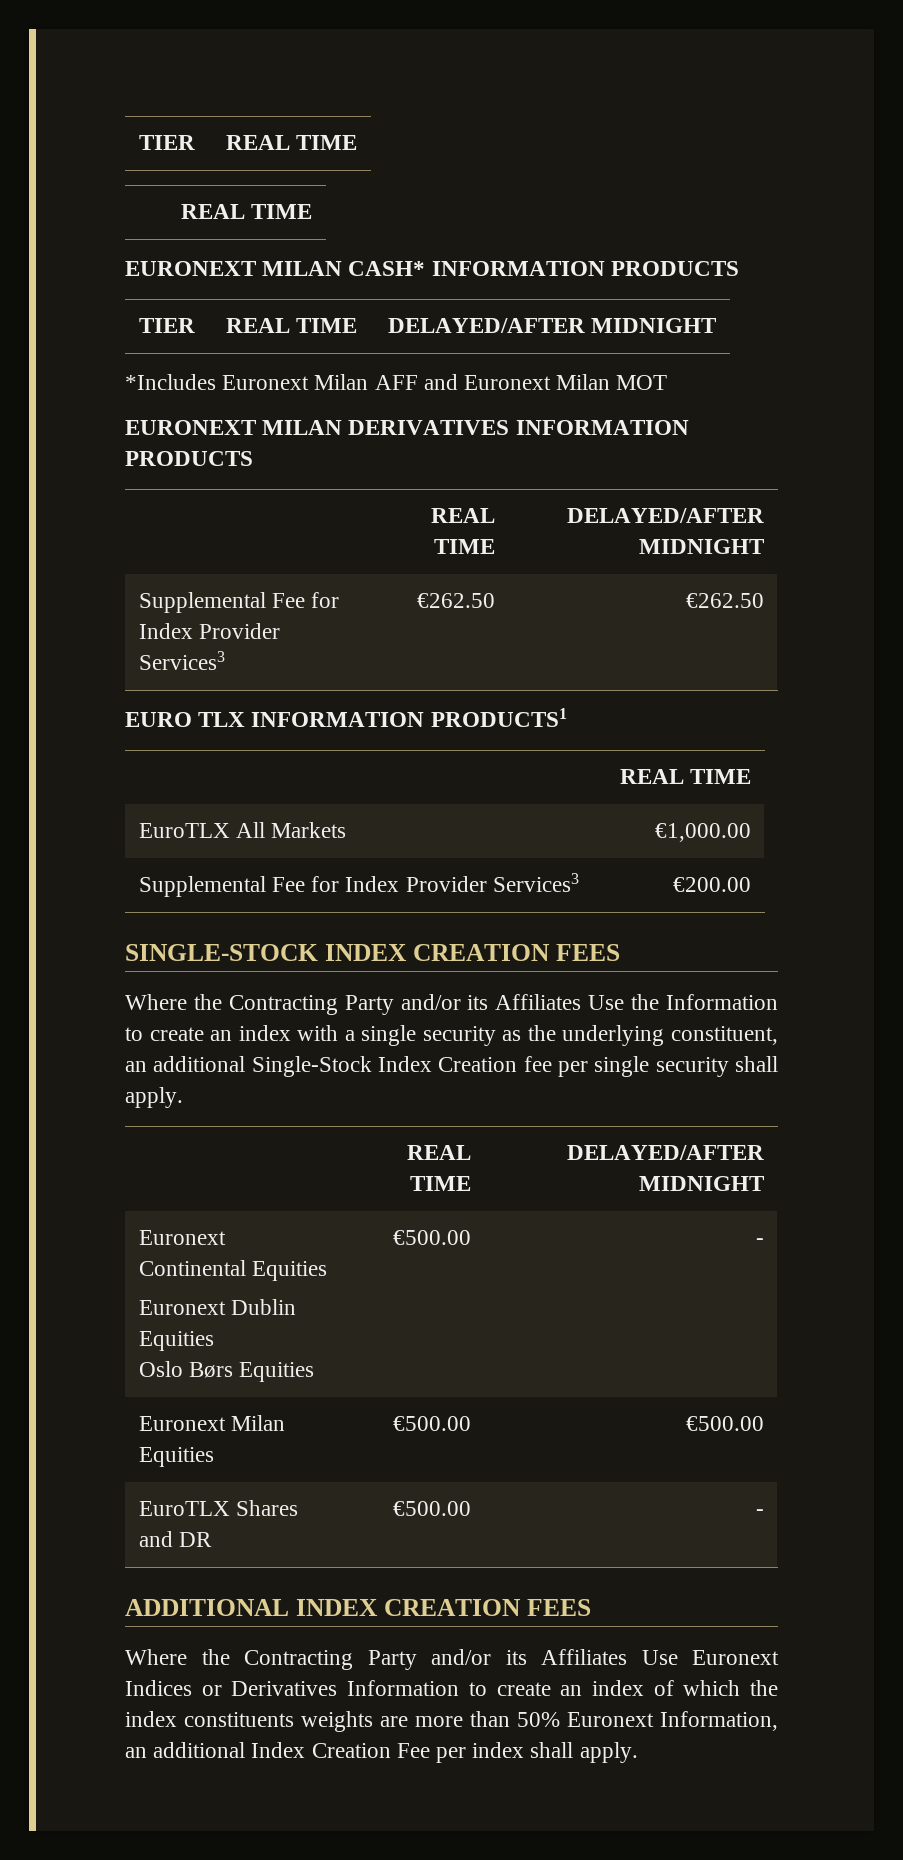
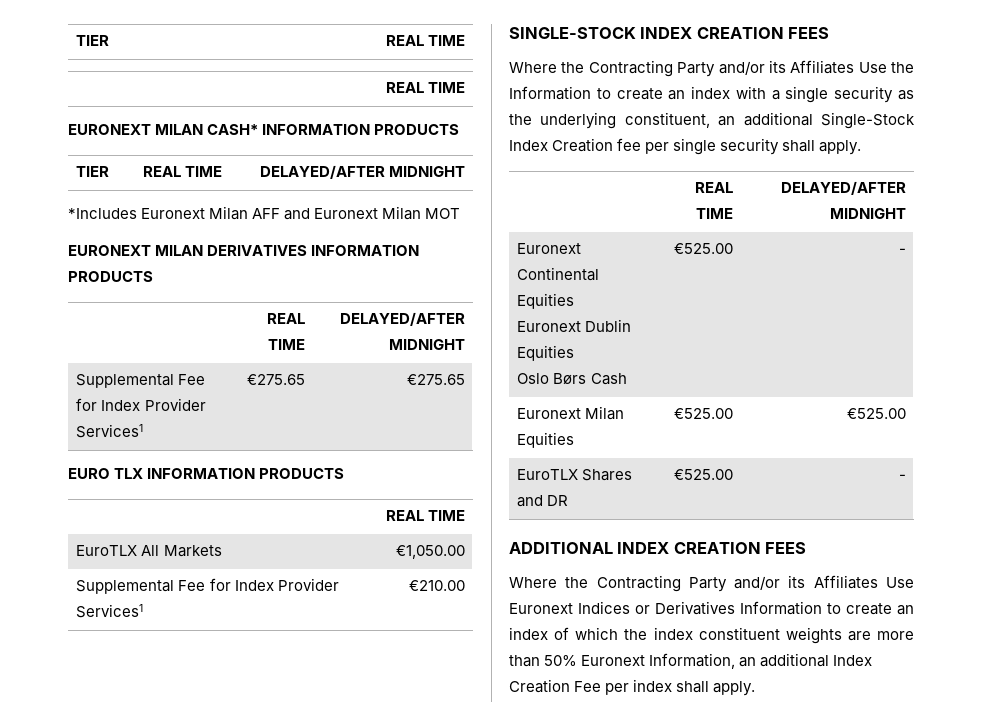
- Supplemental Fee for Index Provider Services3 | €262.50 | €262.50
+ Supplemental Fee for Index Provider Services1 | €275.65 | €275.65
- EURO TLX INFORMATION PRODUCTS1
+ EURO TLX INFORMATION PRODUCTS
- EuroTLX All Markets | €1,000.00
- Supplemental Fee for Index Provider Services3 | €200.00
+ EuroTLX All Markets | €1,050.00
+ Supplemental Fee for Index Provider Services1 | €210.00
  Euronext Continental Equities
  Euronext Dublin Equities
- Oslo Børs Equities | €500.00 | -
+ Oslo Børs Cash | €525.00 | -
- Euronext Milan Equities | €500.00 | €500.00
+ Euronext Milan Equities | €525.00 | €525.00
- EuroTLX Shares and DR | €500.00 | -
+ EuroTLX Shares and DR | €525.00 | -
- Where the Contracting Party and/or its Affiliates Use Euronext Indices or Derivatives Information to create an index of which the index constituents weights are more than 50% Euronext Information, an additional Index Creation Fee per index shall apply.
+ Where the Contracting Party and/or its Affiliates Use Euronext Indices or Derivatives Information to create an index of which the index constituent weights are more than 50% Euronext Information, an additional Index Creation Fee per index shall apply.

